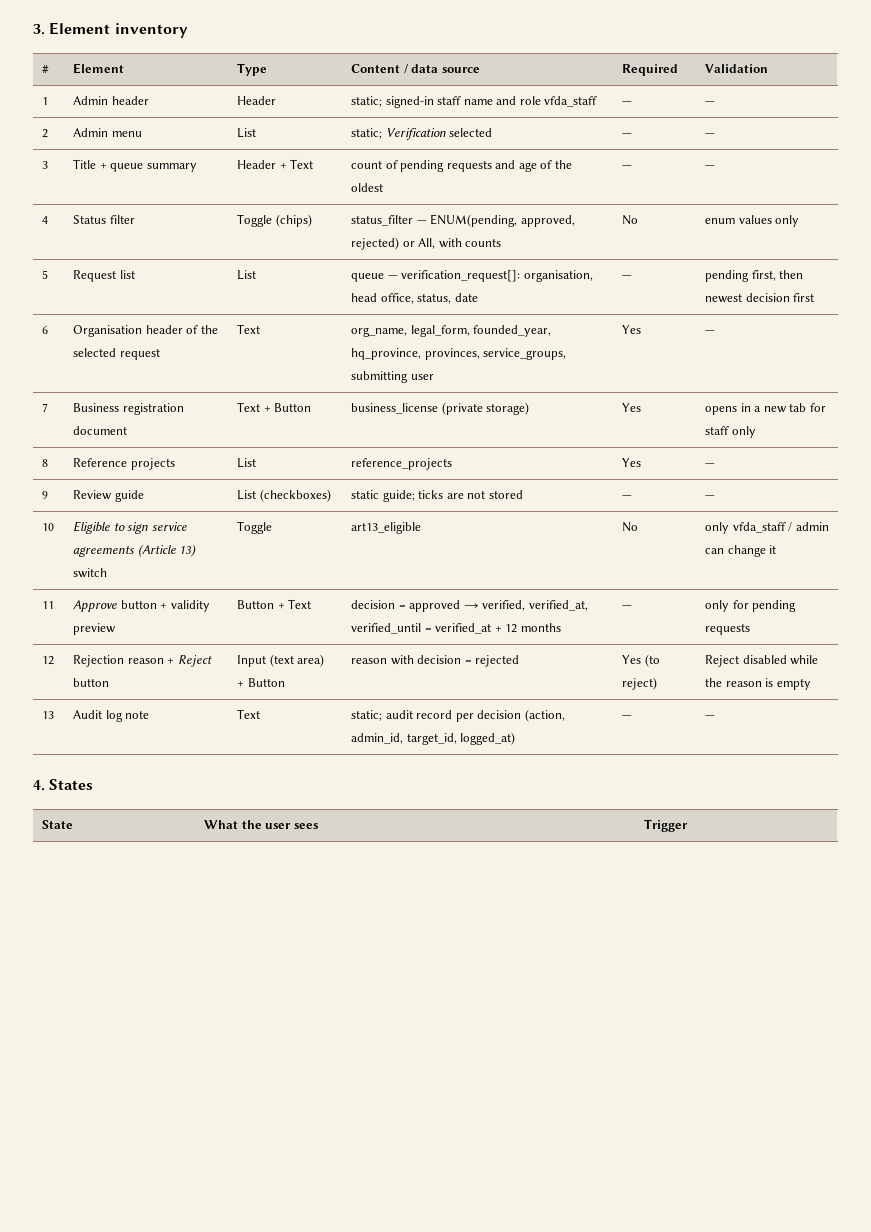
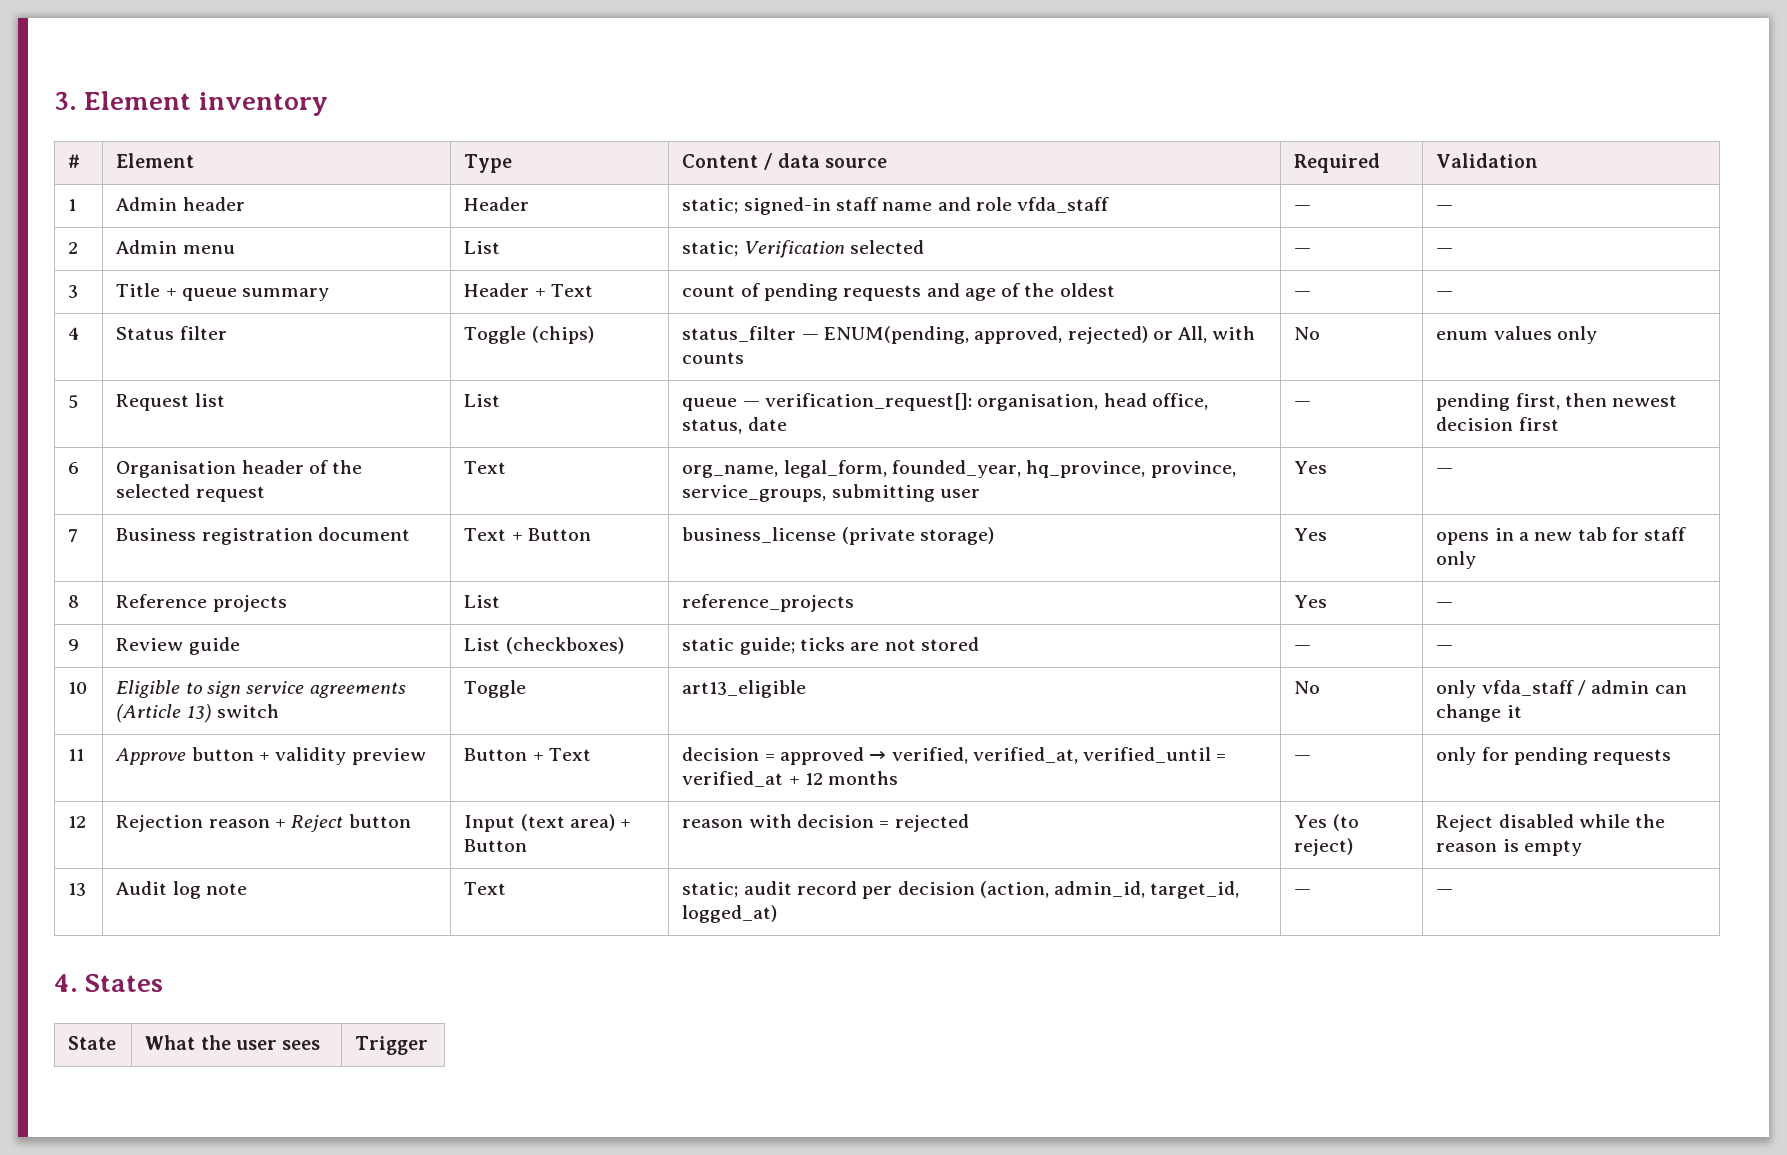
- 6 | Organisation header of the selected request | Text | org_name, legal_form, founded_year, hq_province, provinces, service_groups, submitting user | Yes | —
+ 6 | Organisation header of the selected request | Text | org_name, legal_form, founded_year, hq_province, province, service_groups, submitting user | Yes | —

